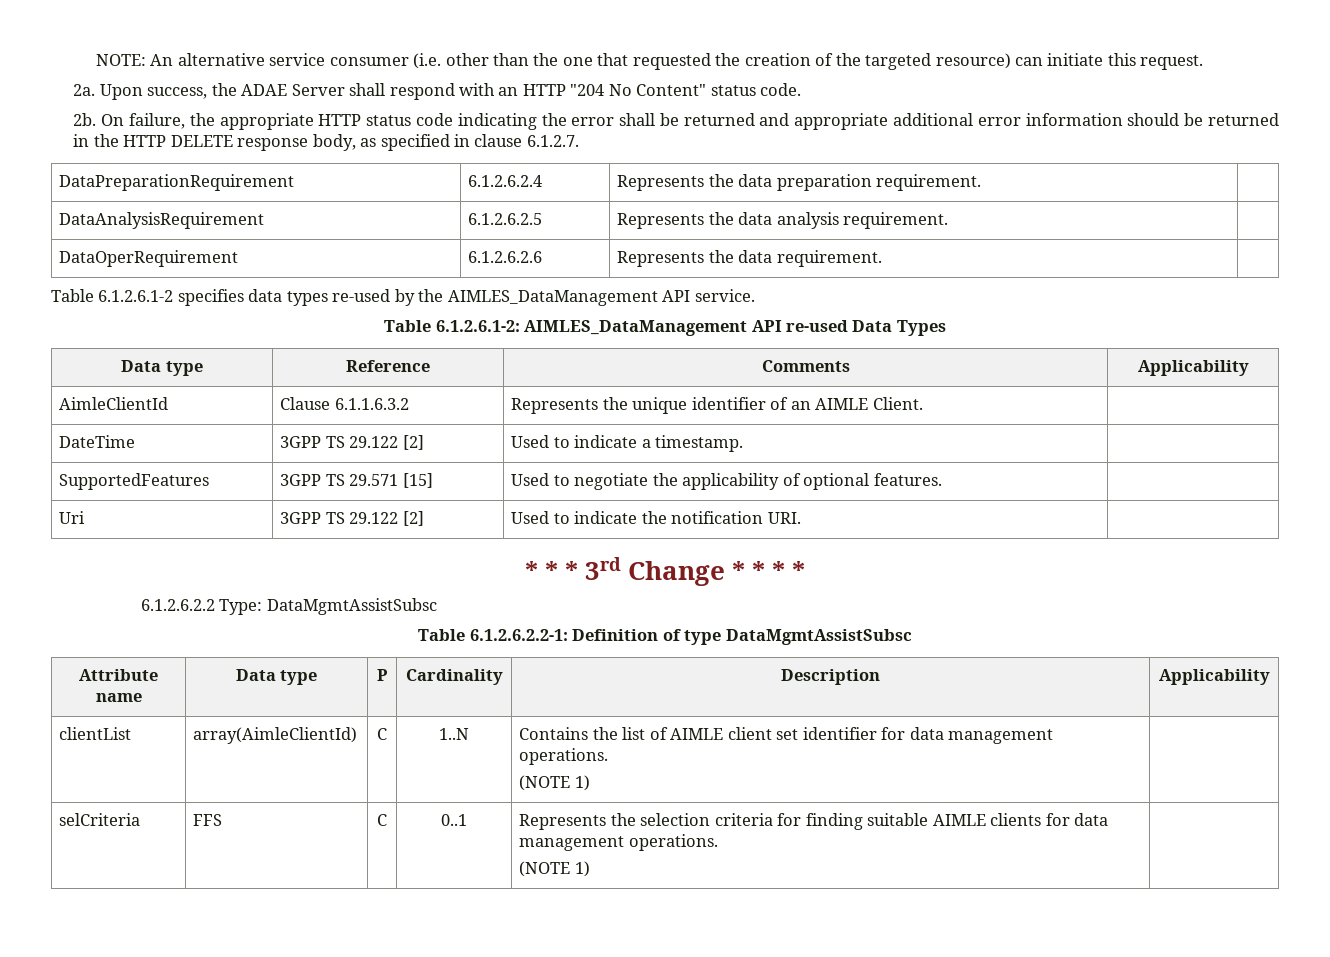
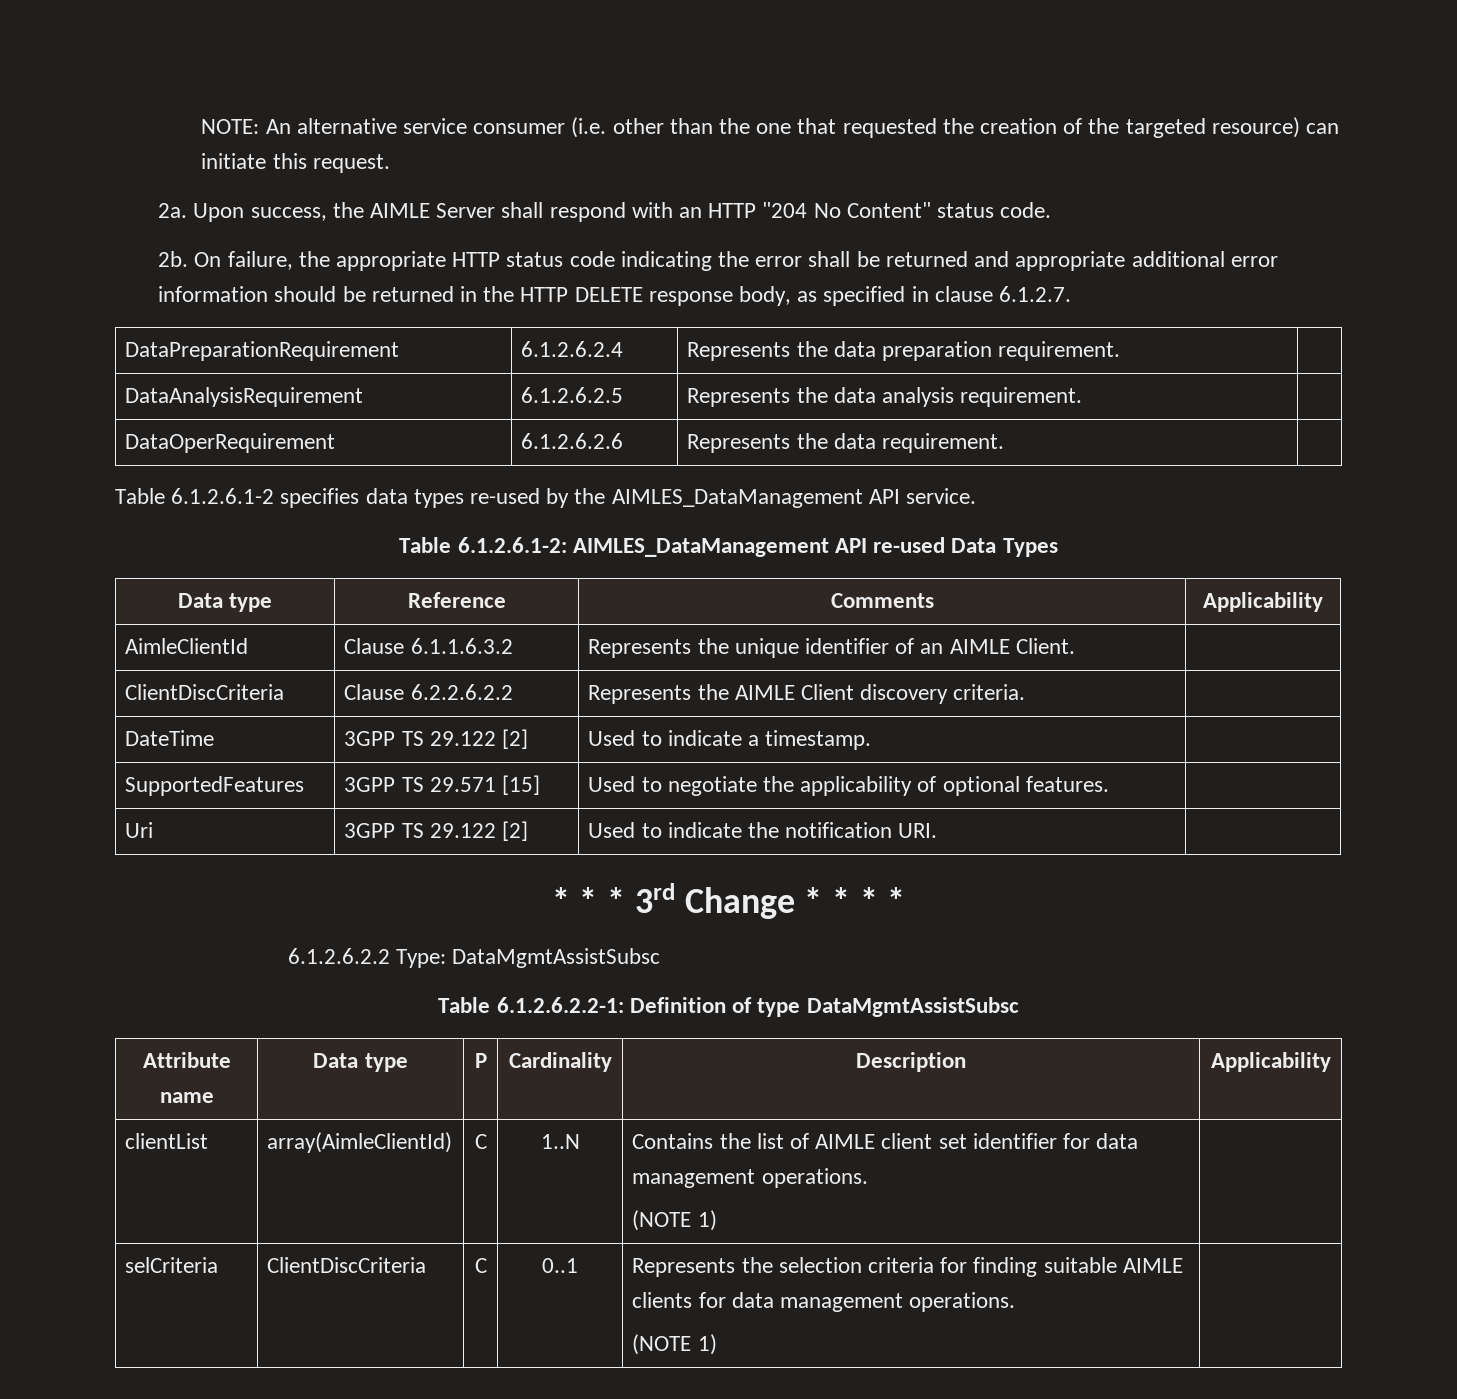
- Upon success, the ADAE Server shall respond with an HTTP "204 No Content" status code.
+ Upon success, the AIMLE Server shall respond with an HTTP "204 No Content" status code.
+ ClientDiscCriteria | Clause 6.2.2.6.2.2 | Represents the AIMLE Client discovery criteria. |
- selCriteria | FFS | C | 0..1 | Represents the selection criteria for finding suitable AIMLE clients for data management operations.
+ selCriteria | ClientDiscCriteria | C | 0..1 | Represents the selection criteria for finding suitable AIMLE clients for data management operations.

